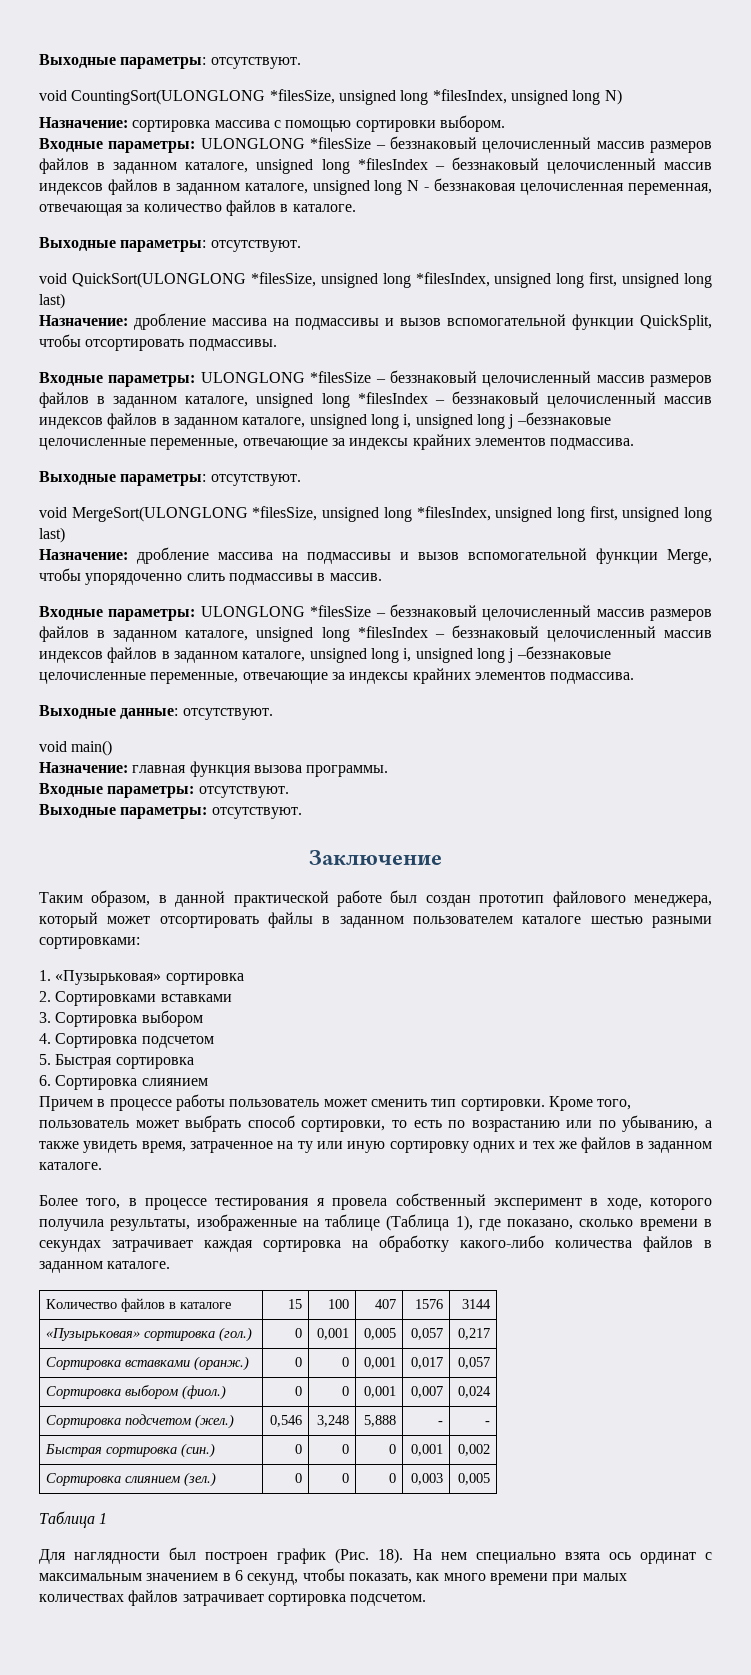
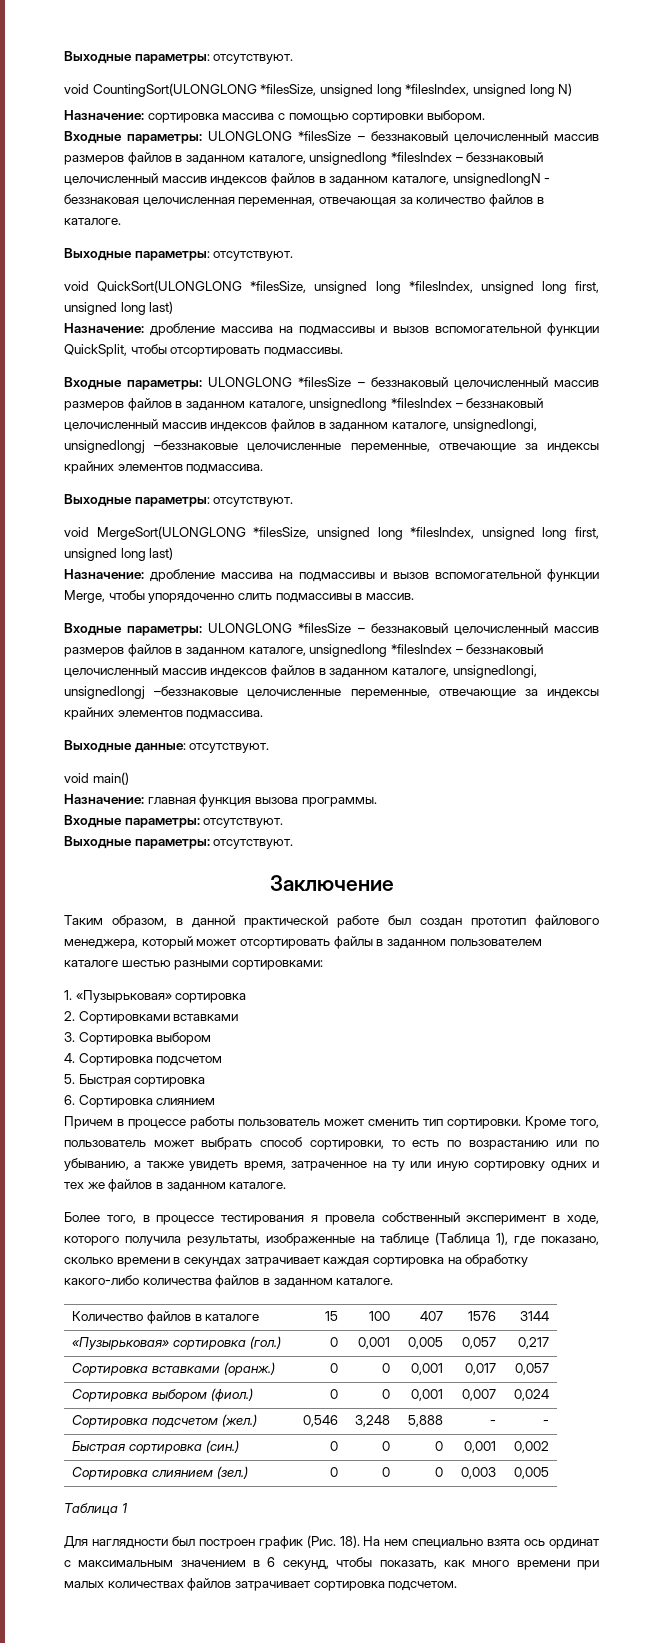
- Входные параметры: ULONGLONG *filesSize – беззнаковый целочисленный массив размеров файлов в заданном каталоге, unsigned long *filesIndex – беззнаковый целочисленный массив индексов файлов в заданном каталоге, unsigned long N - беззнаковая целочисленная переменная, отвечающая за количество файлов в каталоге.
+ Входные параметры: ULONGLONG *filesSize – беззнаковый целочисленный массив размеров файлов в заданном каталоге, unsignedlong *filesIndex – беззнаковый целочисленный массив индексов файлов в заданном каталоге, unsignedlongN - беззнаковая целочисленная переменная, отвечающая за количество файлов в каталоге.
  Назначение: дробление массива на подмассивы и вызов вспомогательной функции QuickSplit, чтобы отсортировать подмассивы.
- Входные параметры: ULONGLONG *filesSize – беззнаковый целочисленный массив размеров файлов в заданном каталоге, unsigned long *filesIndex – беззнаковый целочисленный массив индексов файлов в заданном каталоге, unsigned long i, unsigned long j –беззнаковые целочисленные переменные, отвечающие за индексы крайних элементов подмассива.
+ Входные параметры: ULONGLONG *filesSize – беззнаковый целочисленный массив размеров файлов в заданном каталоге, unsignedlong *filesIndex – беззнаковый целочисленный массив индексов файлов в заданном каталоге, unsignedlongi, unsignedlongj –беззнаковые целочисленные переменные, отвечающие за индексы крайних элементов подмассива.
  Назначение: дробление массива на подмассивы и вызов вспомогательной функции Merge, чтобы упорядоченно слить подмассивы в массив.
- Входные параметры: ULONGLONG *filesSize – беззнаковый целочисленный массив размеров файлов в заданном каталоге, unsigned long *filesIndex – беззнаковый целочисленный массив индексов файлов в заданном каталоге, unsigned long i, unsigned long j –беззнаковые целочисленные переменные, отвечающие за индексы крайних элементов подмассива.
+ Входные параметры: ULONGLONG *filesSize – беззнаковый целочисленный массив размеров файлов в заданном каталоге, unsignedlong *filesIndex – беззнаковый целочисленный массив индексов файлов в заданном каталоге, unsignedlongi, unsignedlongj –беззнаковые целочисленные переменные, отвечающие за индексы крайних элементов подмассива.

